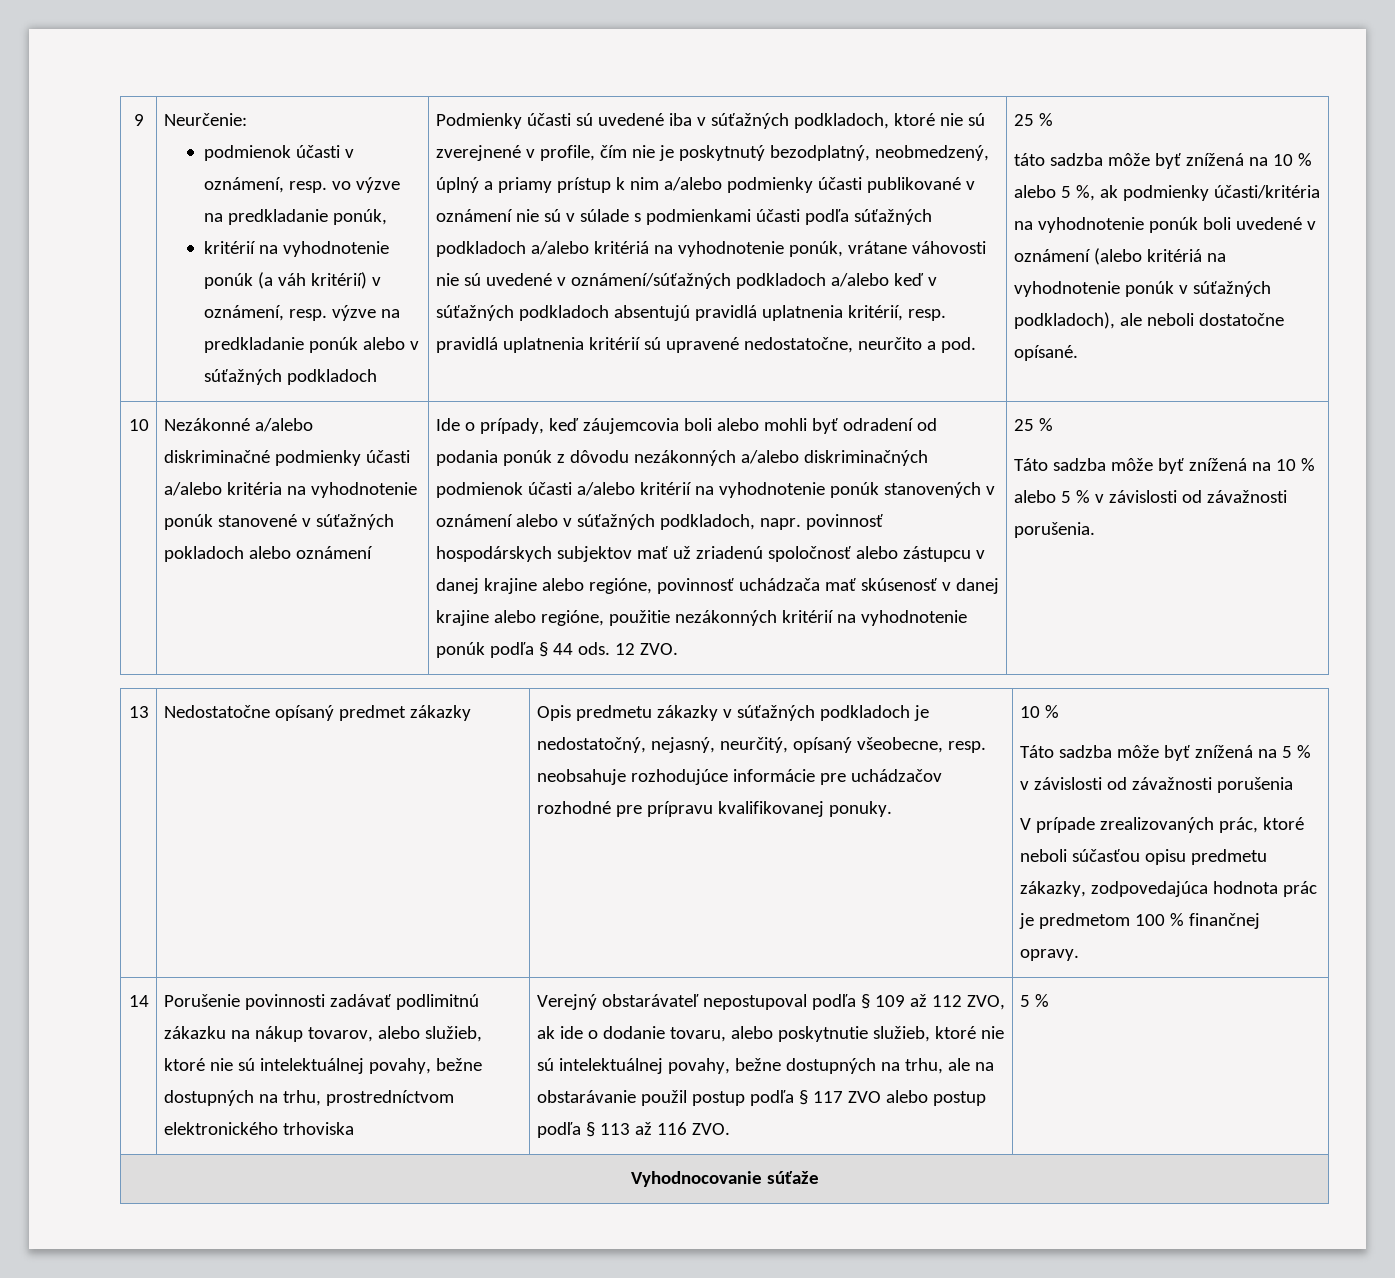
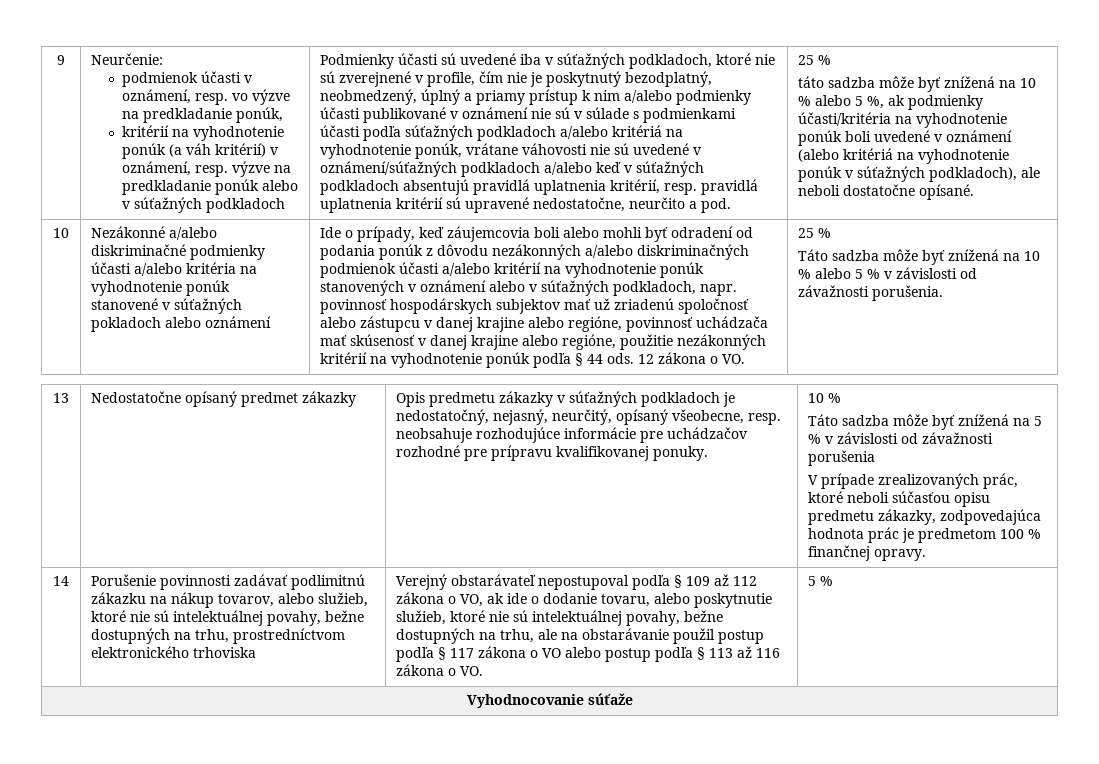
- 12 ZVO.
+ 12 zákona o VO.
- Verejný obstarávateľ nepostupoval podľa § 109 až 112 ZVO, ak ide o dodanie tovaru, alebo poskytnutie služieb, ktoré nie sú intelektuálnej povahy, bežne dostupných na trhu, ale na obstarávanie použil postup podľa § 117 ZVO alebo postup podľa § 113 až 116 ZVO.
+ Verejný obstarávateľ nepostupoval podľa § 109 až 112 zákona o VO, ak ide o dodanie tovaru, alebo poskytnutie služieb, ktoré nie sú intelektuálnej povahy, bežne dostupných na trhu, ale na obstarávanie použil postup podľa § 117 zákona o VO alebo postup podľa § 113 až 116 zákona o VO.

